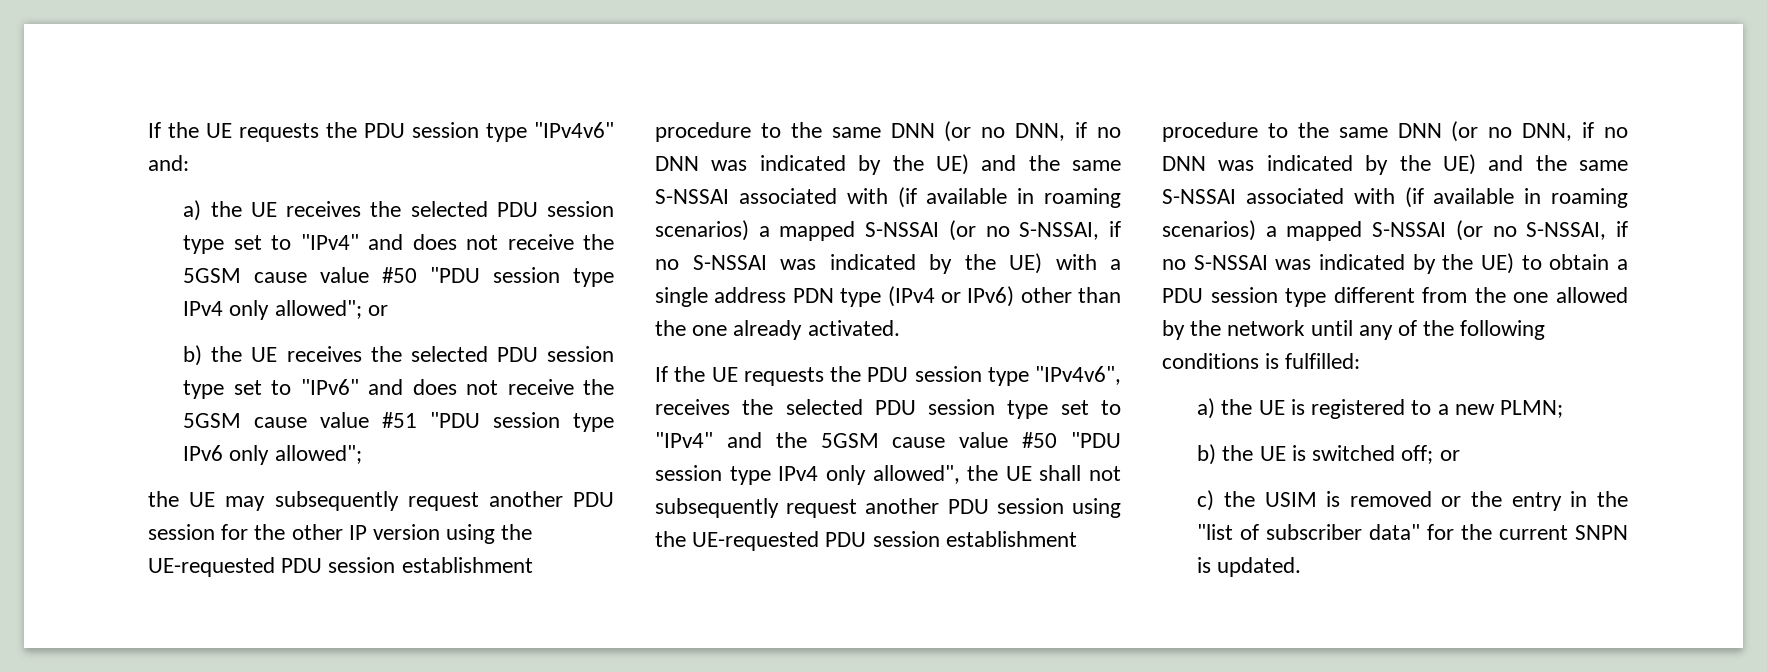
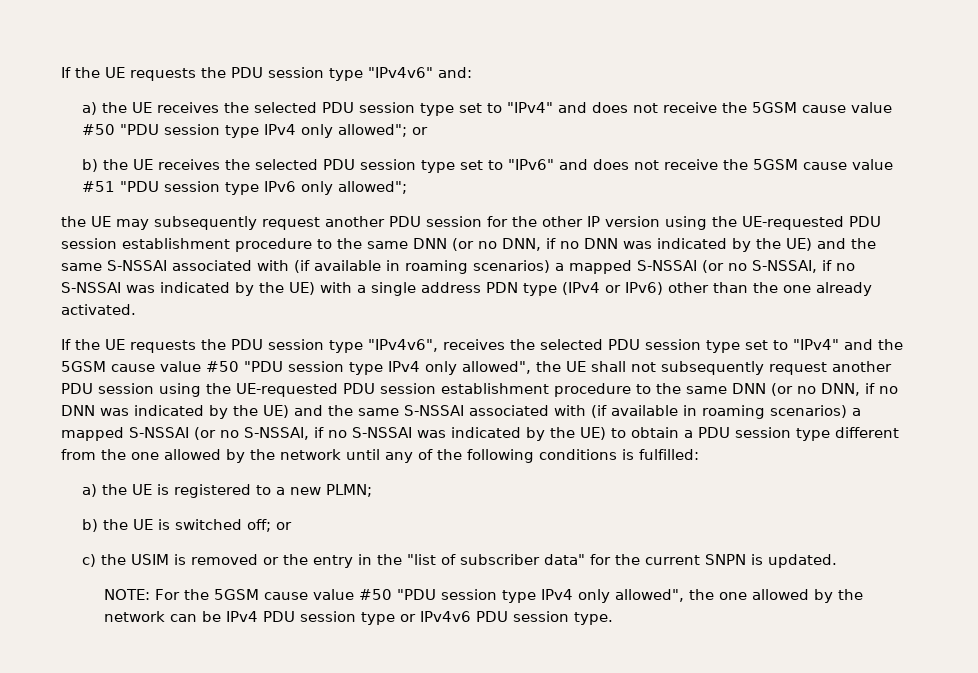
+ NOTE: For the 5GSM cause value #50 "PDU session type IPv4 only allowed", the one allowed by the network can be IPv4 PDU session type or IPv4v6 PDU session type.

